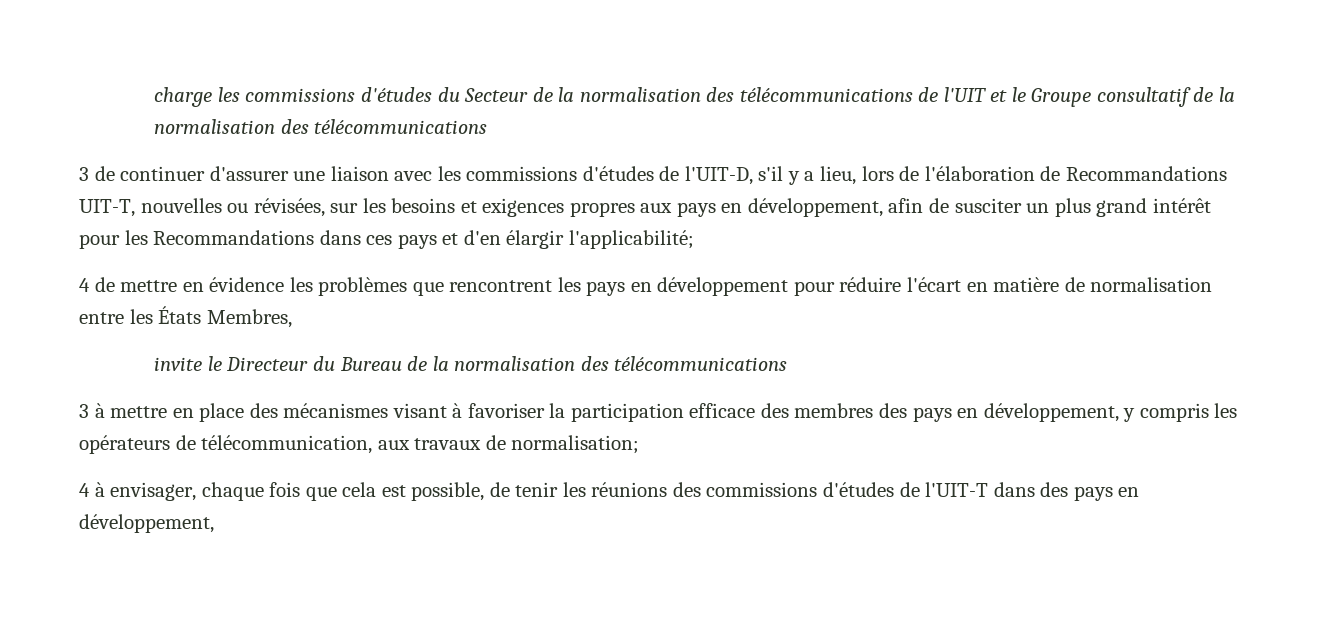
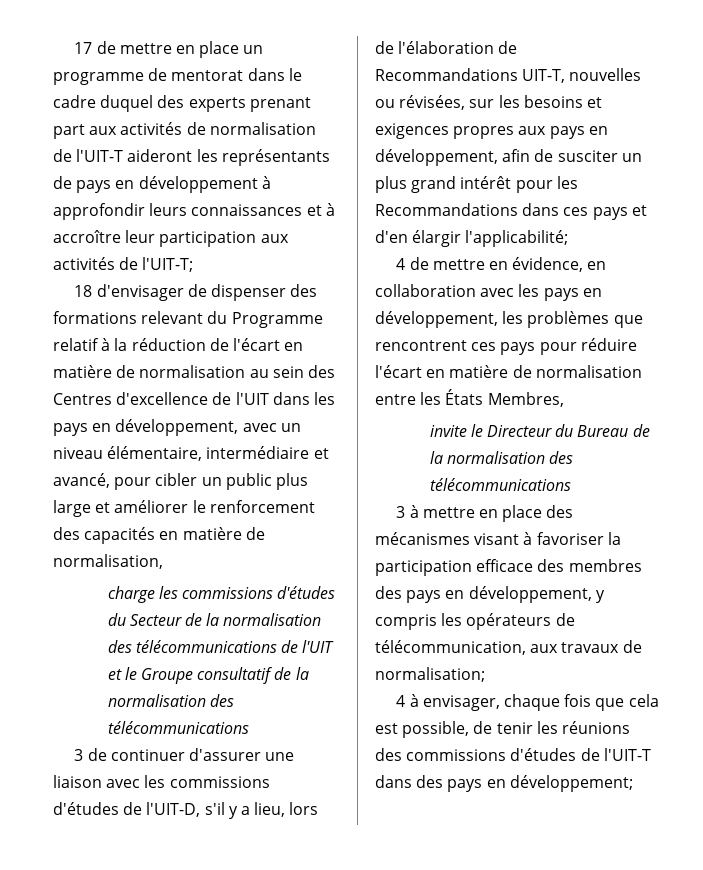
+ 17 de mettre en place un programme de mentorat dans le cadre duquel des experts prenant part aux activités de normalisation de l'UIT-T aideront les représentants de pays en développement à approfondir leurs connaissances et à accroître leur participation aux activités de l'UIT-T;
+ 18 d'envisager de dispenser des formations relevant du Programme relatif à la réduction de l'écart en matière de normalisation au sein des Centres d'excellence de l'UIT dans les pays en développement, avec un niveau élémentaire, intermédiaire et avancé, pour cibler un public plus large et améliorer le renforcement des capacités en matière de normalisation,
- 4 de mettre en évidence les problèmes que rencontrent les pays en développement pour réduire l'écart en matière de normalisation entre les États Membres,
+ 4 de mettre en évidence, en collaboration avec les pays en développement, les problèmes que rencontrent ces pays pour réduire l'écart en matière de normalisation entre les États Membres,
- 4 à envisager, chaque fois que cela est possible, de tenir les réunions des commissions d'études de l'UIT-T dans des pays en développement,
+ 4 à envisager, chaque fois que cela est possible, de tenir les réunions des commissions d'études de l'UIT-T dans des pays en développement;

